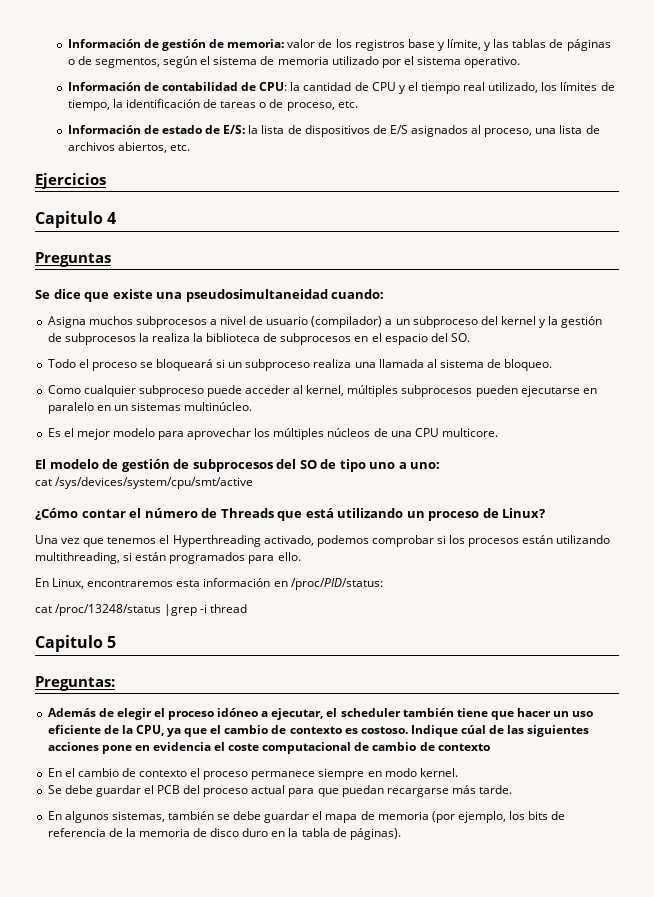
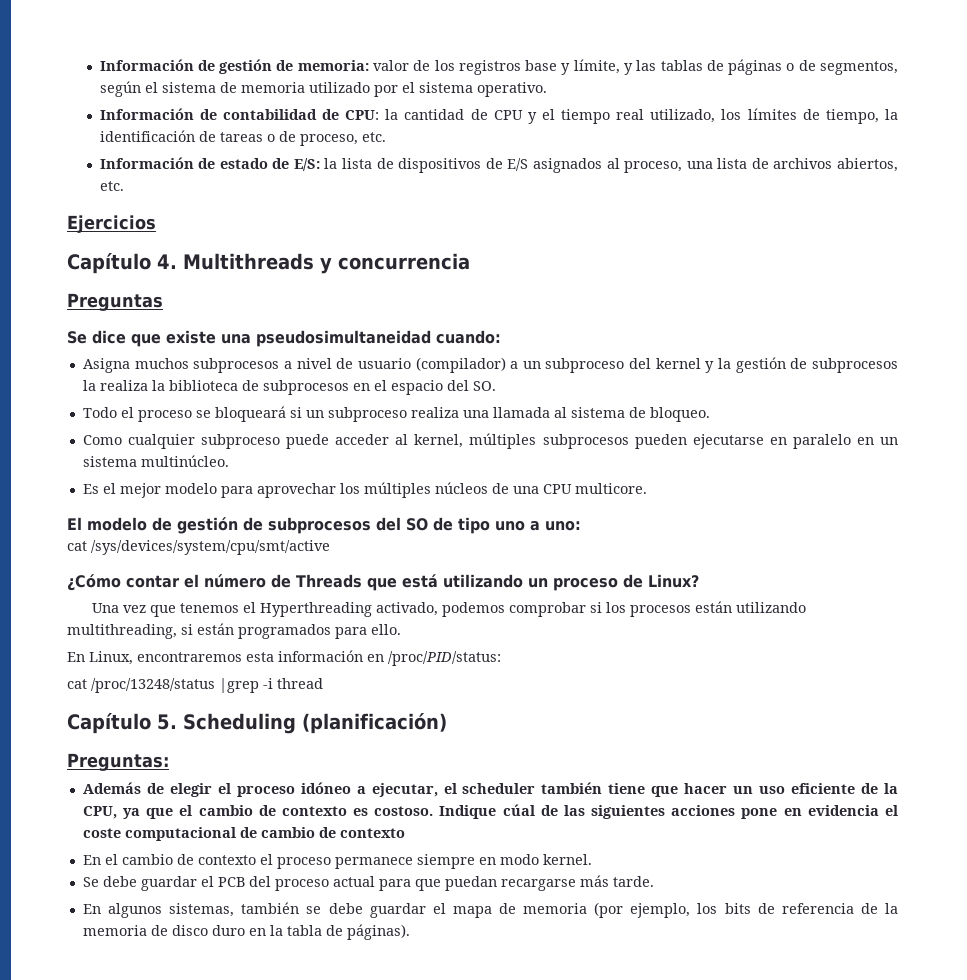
- Capitulo 4
+ Capítulo 4. Multithreads y concurrencia
- Como cualquier subproceso puede acceder al kernel, múltiples subprocesos pueden ejecutarse en paralelo en un sistemas multinúcleo.
+ Como cualquier subproceso puede acceder al kernel, múltiples subprocesos pueden ejecutarse en paralelo en un sistema multinúcleo.
- Capitulo 5
+ Capítulo 5. Scheduling (planificación)

